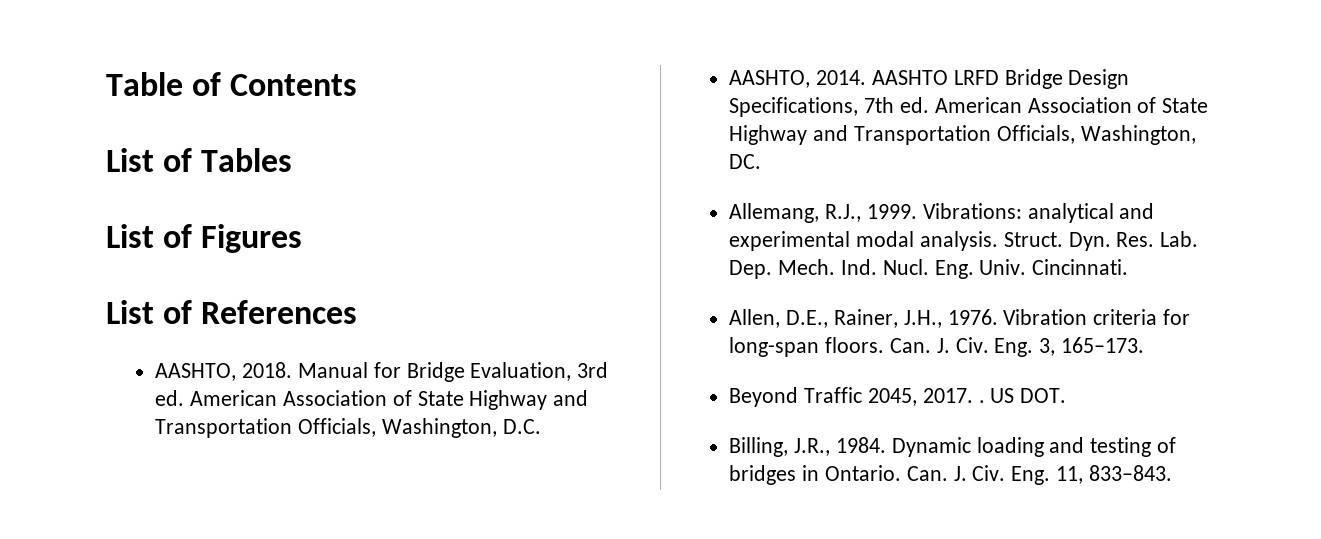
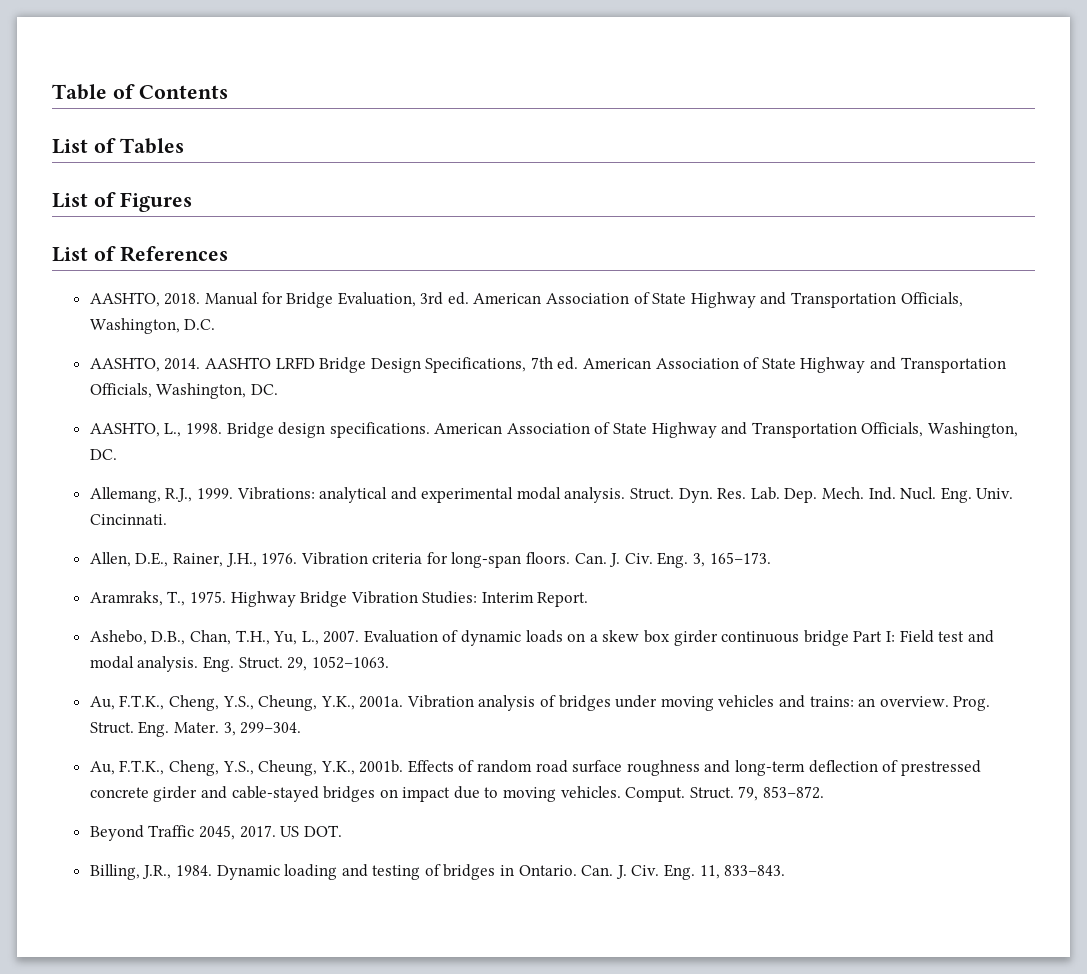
+ AASHTO, L., 1998. Bridge design specifications. American Association of State Highway and Transportation Officials, Washington, DC.
+ Aramraks, T., 1975. Highway Bridge Vibration Studies: Interim Report.
+ Ashebo, D.B., Chan, T.H., Yu, L., 2007. Evaluation of dynamic loads on a skew box girder continuous bridge Part I: Field test and modal analysis. Eng. Struct. 29, 1052–1063.
+ Au, F.T.K., Cheng, Y.S., Cheung, Y.K., 2001a. Vibration analysis of bridges under moving vehicles and trains: an overview. Prog. Struct. Eng. Mater. 3, 299–304.
+ Au, F.T.K., Cheng, Y.S., Cheung, Y.K., 2001b. Effects of random road surface roughness and long-term deflection of prestressed concrete girder and cable-stayed bridges on impact due to moving vehicles. Comput. Struct. 79, 853–872.
- Beyond Traffic 2045, 2017. .
+ Beyond Traffic 2045, 2017.

